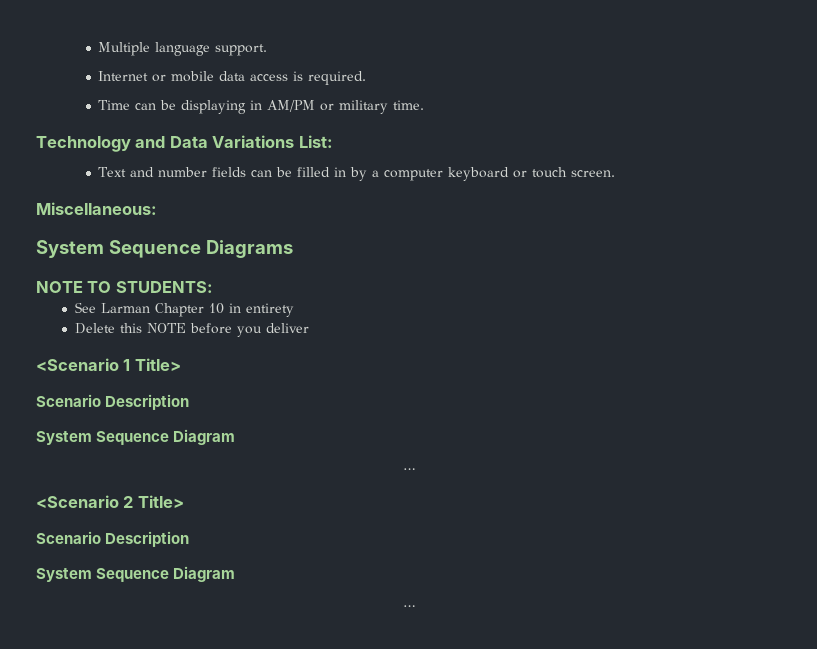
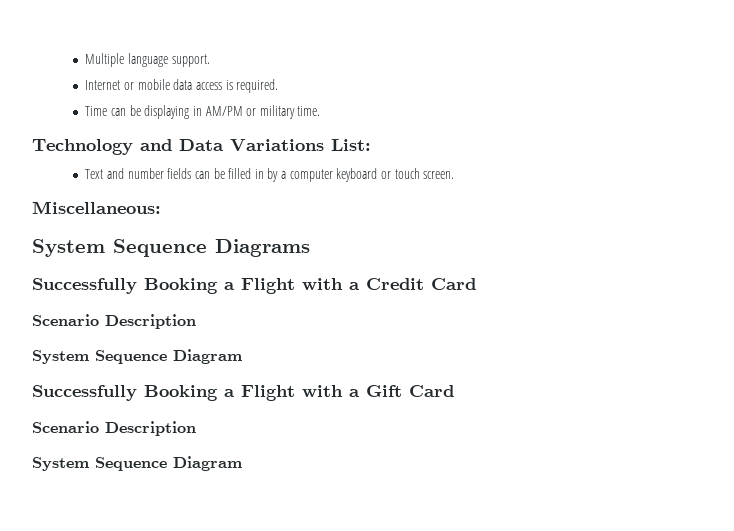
- NOTE TO STUDENTS:
- See Larman Chapter 10 in entirety
- Delete this NOTE before you deliver
- <Scenario 1 Title>
+ Successfully Booking a Flight with a Credit Card
  Scenario Description
  System Sequence Diagram
- …
- <Scenario 2 Title>
+ Successfully Booking a Flight with a Gift Card
  Scenario Description
  System Sequence Diagram
- …

